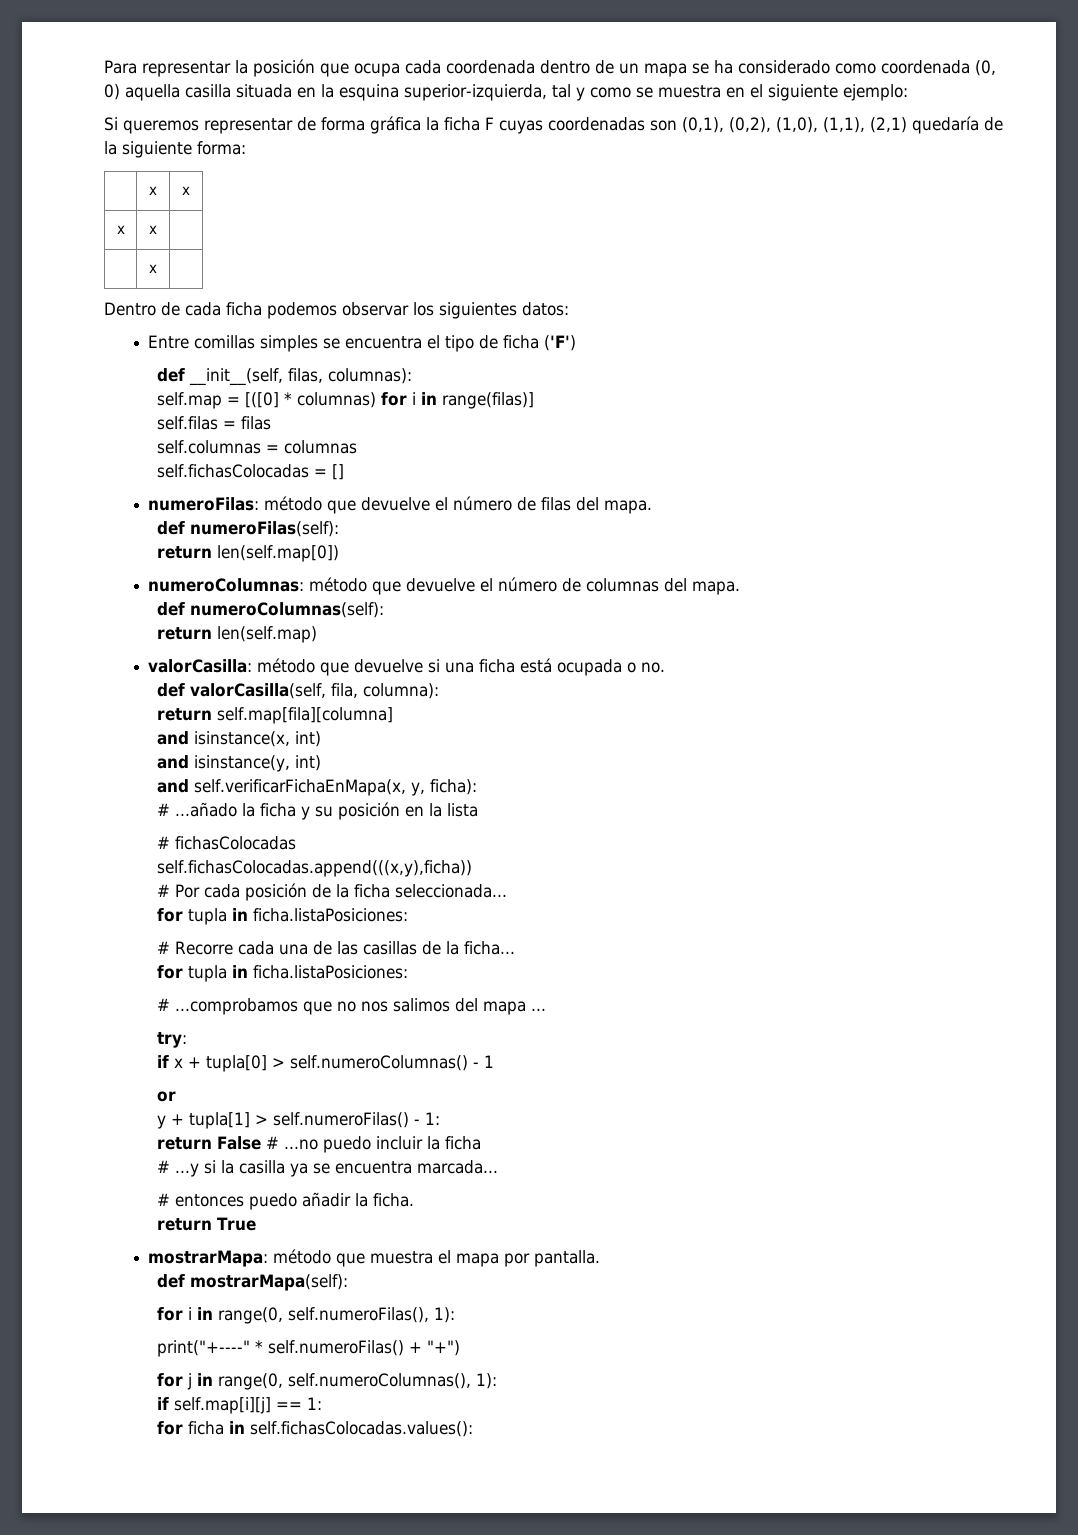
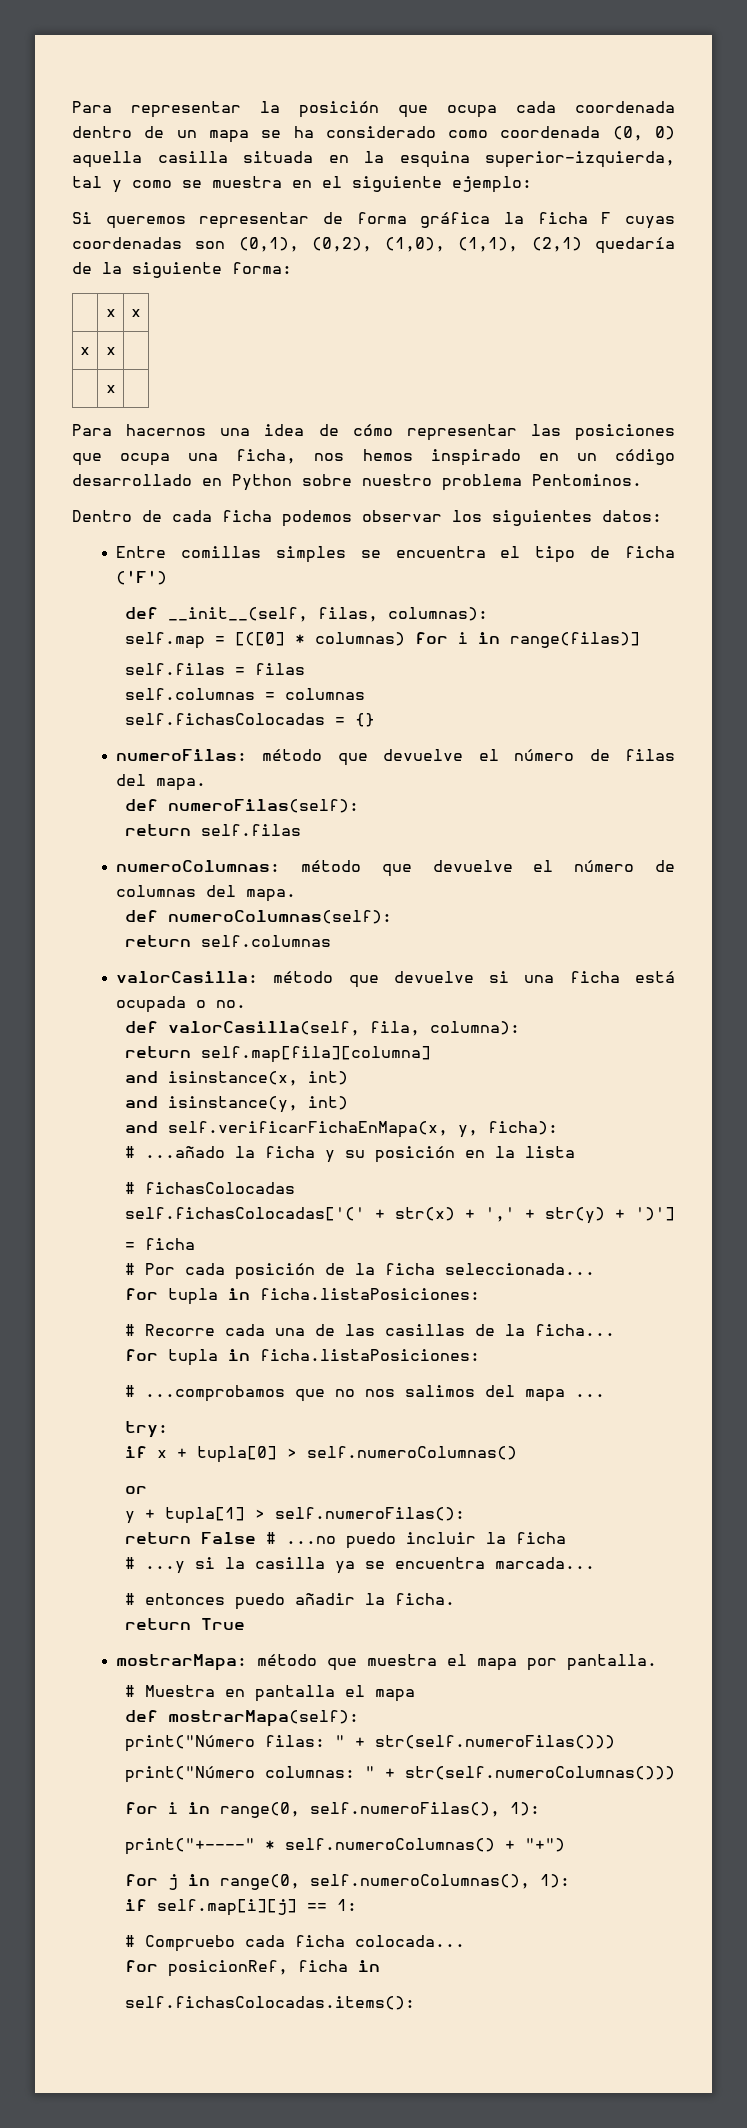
+ Para hacernos una idea de cómo representar las posiciones que ocupa una ficha, nos hemos inspirado en un código desarrollado en Python sobre nuestro problema Pentominos.
- self.fichasColocadas = []
+ self.fichasColocadas = {}
- return len(self.map[0])
+ return self.filas
- return len(self.map)
+ return self.columnas
- self.fichasColocadas.append(((x,y),ficha))
+ self.fichasColocadas['(' + str(x) + ',' + str(y) + ')']
+ = ficha
- if x + tupla[0] > self.numeroColumnas() - 1
+ if x + tupla[0] > self.numeroColumnas()
- y + tupla[1] > self.numeroFilas() - 1:
+ y + tupla[1] > self.numeroFilas():
+ # Muestra en pantalla el mapa
  def mostrarMapa(self):
+ print("Número filas: " + str(self.numeroFilas()))
+ print("Número columnas: " + str(self.numeroColumnas()))
- print("+----" * self.numeroFilas() + "+")
+ print("+----" * self.numeroColumnas() + "+")
- for ficha in self.fichasColocadas.values():
+ # Compruebo cada ficha colocada...
+ for posicionRef, ficha in
+ self.fichasColocadas.items():

